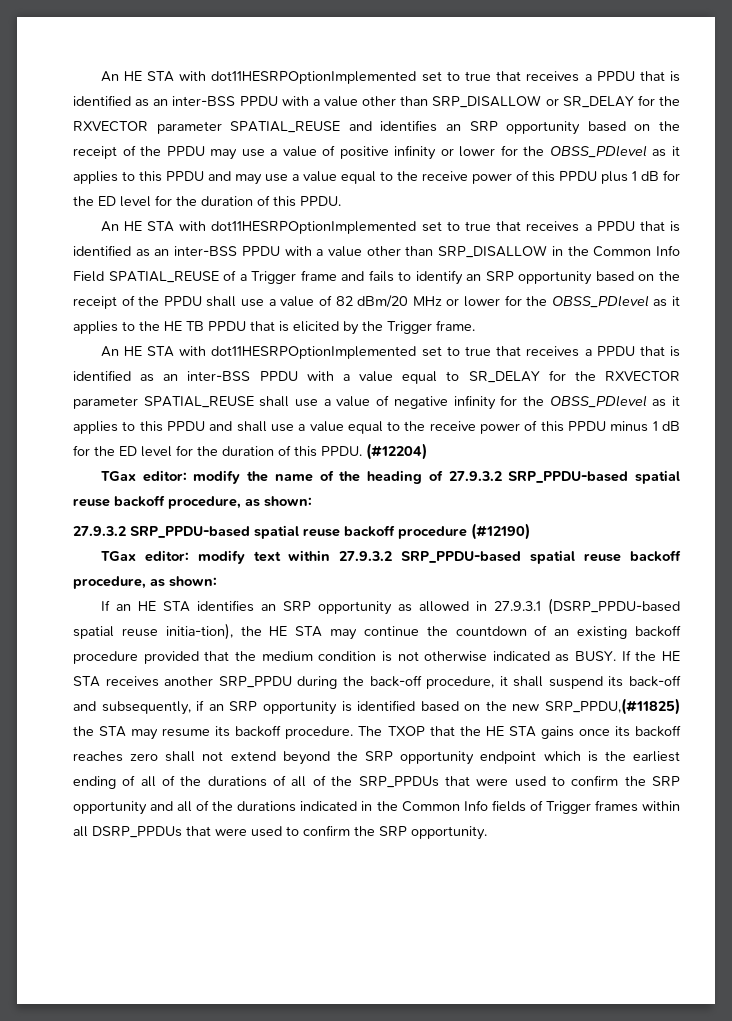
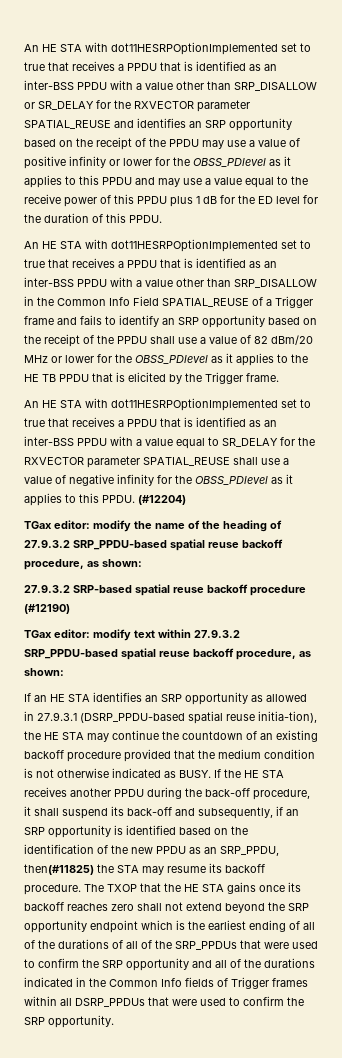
- An HE STA with dot11HESRPOptionImplemented set to true that receives a PPDU that is identified as an inter-BSS PPDU with a value equal to SR_DELAY for the RXVECTOR parameter SPATIAL_REUSE shall use a value of negative infinity for the OBSS_PDlevel as it applies to this PPDU and shall use a value equal to the receive power of this PPDU minus 1 dB for the ED level for the duration of this PPDU.
+ An HE STA with dot11HESRPOptionImplemented set to true that receives a PPDU that is identified as an inter-BSS PPDU with a value equal to SR_DELAY for the RXVECTOR parameter SPATIAL_REUSE shall use a value of negative infinity for the OBSS_PDlevel as it applies to this PPDU.
- 27.9.3.2 SRP_PPDU-based spatial reuse backoff procedure (#12190)
+ 27.9.3.2 SRP-based spatial reuse backoff procedure (#12190)
- If the HE STA receives another SRP_PPDU during the back-off procedure, it shall suspend its back-off and subsequently, if an SRP opportunity is identified based on the new SRP_PPDU,(#11825) the STA may resume its backoff procedure.
+ If the HE STA receives another PPDU during the back-off procedure, it shall suspend its back-off and subsequently, if an SRP opportunity is identified based on the identification of the new PPDU as an SRP_PPDU, then(#11825) the STA may resume its backoff procedure.

